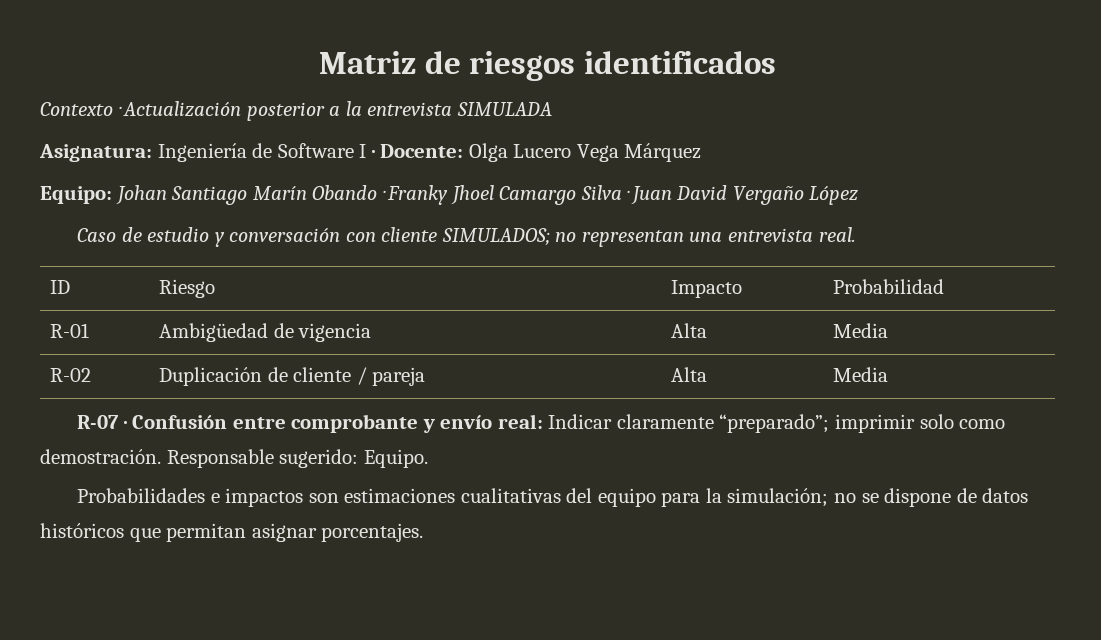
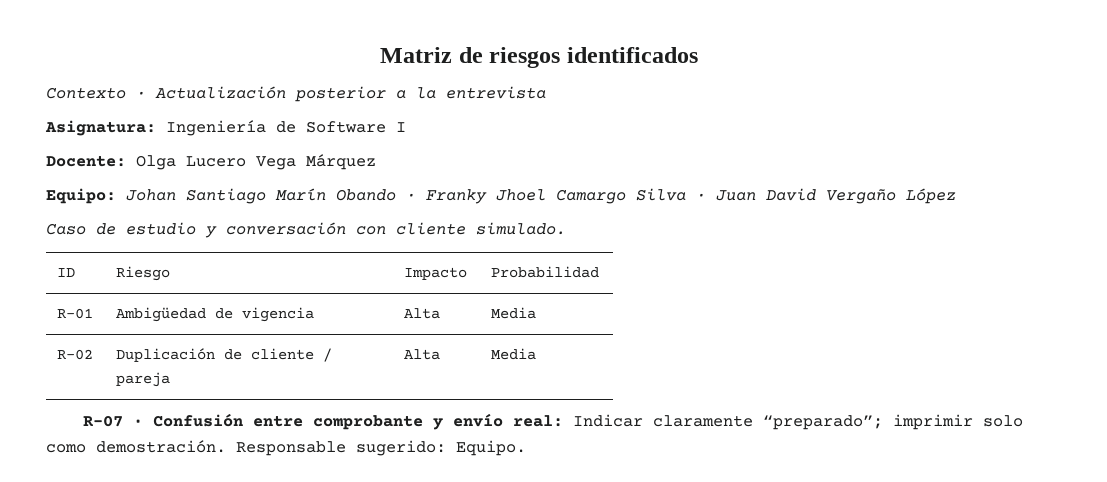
- Contexto · Actualización posterior a la entrevista SIMULADA
+ Contexto · Actualización posterior a la entrevista
- Asignatura: Ingeniería de Software I · Docente: Olga Lucero Vega Márquez
+ Asignatura: Ingeniería de Software I
+ Docente: Olga Lucero Vega Márquez
- Caso de estudio y conversación con cliente SIMULADOS; no representan una entrevista real.
+ Caso de estudio y conversación con cliente simulado.
- Probabilidades e impactos son estimaciones cualitativas del equipo para la simulación; no se dispone de datos históricos que permitan asignar porcentajes.

